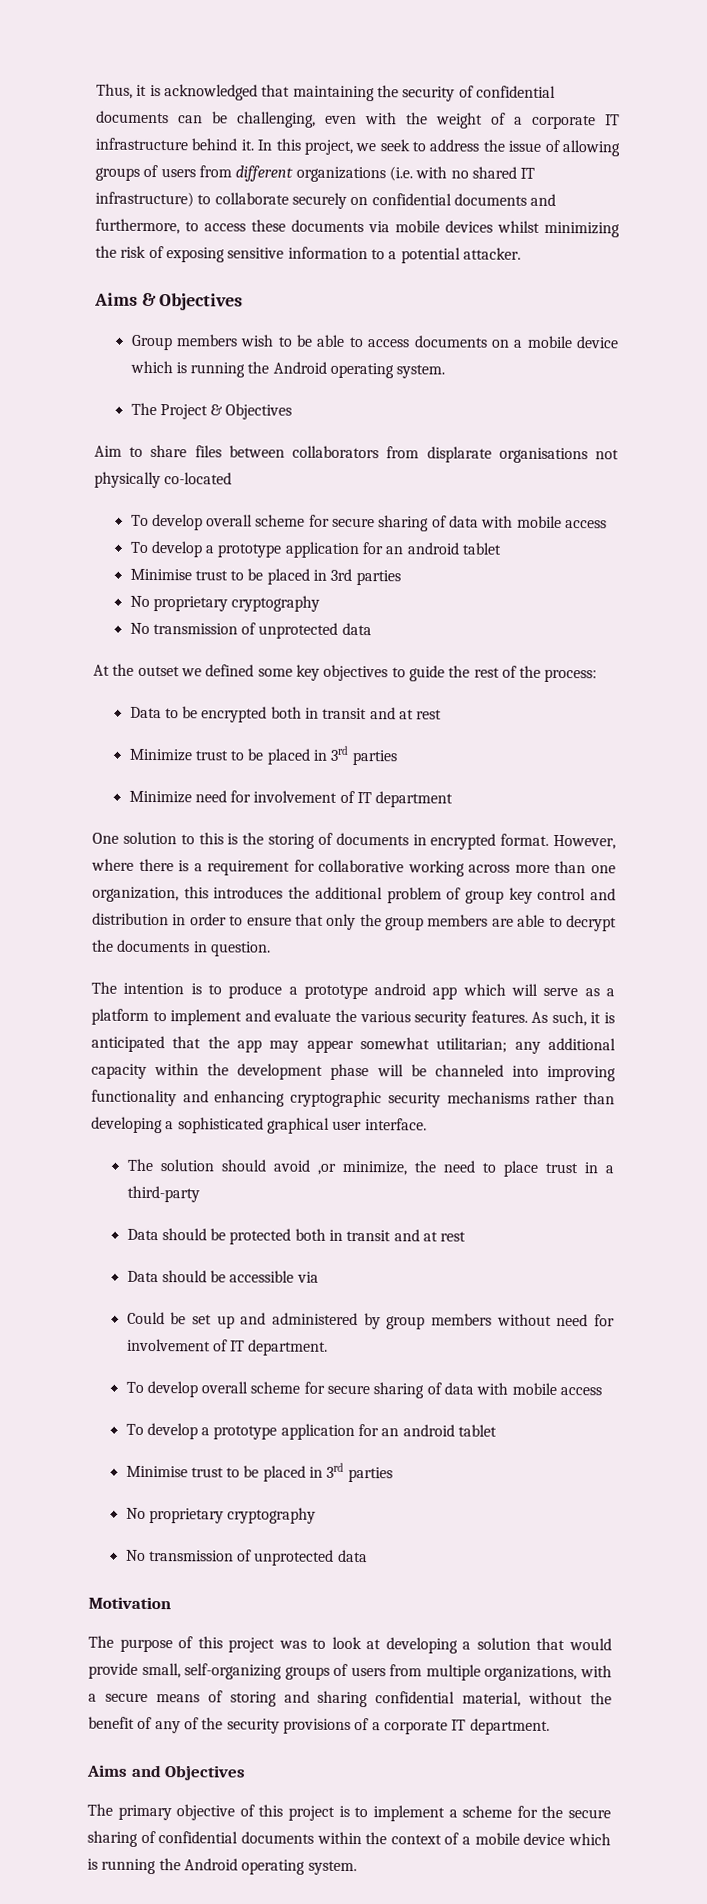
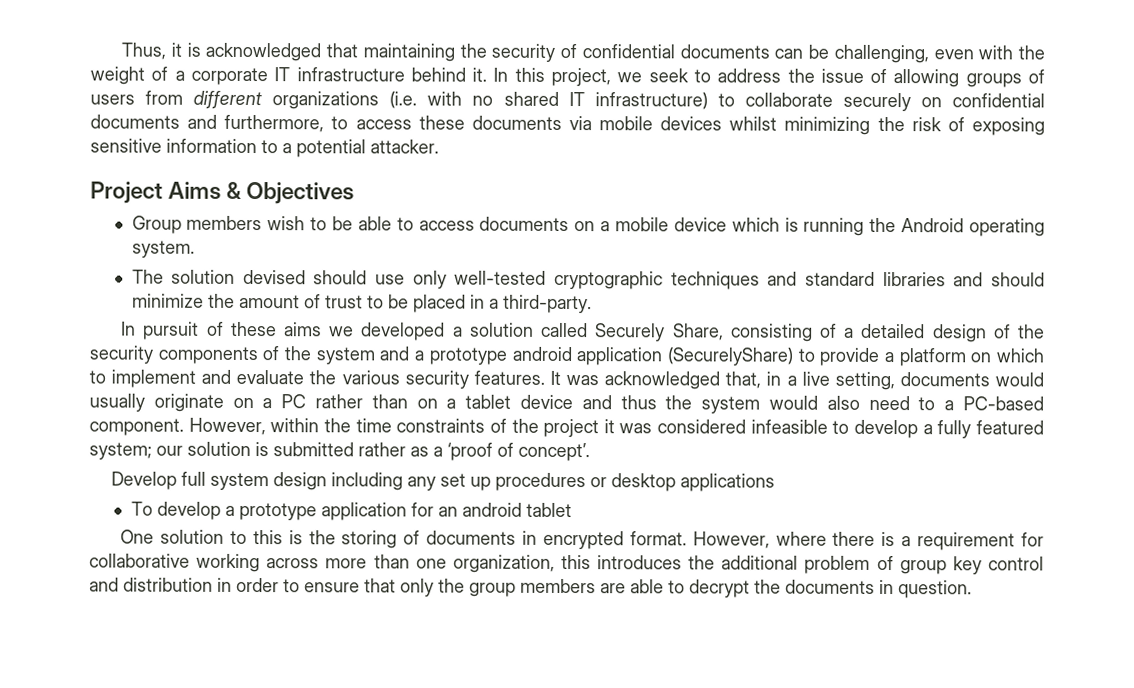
- Aims & Objectives
+ Project Aims & Objectives
- The Project & Objectives
- Aim to share files between collaborators from displarate organisations not physically co-located
- To develop overall scheme for secure sharing of data with mobile access
+ The solution devised should use only well-tested cryptographic techniques and standard libraries and should minimize the amount of trust to be placed in a third-party.
+ In pursuit of these aims we developed a solution called Securely Share, consisting of a detailed design of the security components of the system and a prototype android application (SecurelyShare) to provide a platform on which to implement and evaluate the various security features. It was acknowledged that, in a live setting, documents would usually originate on a PC rather than on a tablet device and thus the system would also need to a PC-based component. However, within the time constraints of the project it was considered infeasible to develop a fully featured system; our solution is submitted rather as a ‘proof of concept’.
+ Develop full system design including any set up procedures or desktop applications
  To develop a prototype application for an android tablet
- Minimise trust to be placed in 3rd parties
- No proprietary cryptography
- No transmission of unprotected data
- At the outset we defined some key objectives to guide the rest of the process:
- Data to be encrypted both in transit and at rest
- Minimize trust to be placed in 3rd parties
- Minimize need for involvement of IT department
- The intention is to produce a prototype android app which will serve as a platform to implement and evaluate the various security features. As such, it is anticipated that the app may appear somewhat utilitarian; any additional capacity within the development phase will be channeled into improving functionality and enhancing cryptographic security mechanisms rather than developing a sophisticated graphical user interface.
- The solution should avoid ,or minimize, the need to place trust in a third-party
- Data should be protected both in transit and at rest
- Data should be accessible via
- Could be set up and administered by group members without need for involvement of IT department.
- To develop overall scheme for secure sharing of data with mobile access
- To develop a prototype application for an android tablet
- Minimise trust to be placed in 3rd parties
- No proprietary cryptography
- No transmission of unprotected data
- Motivation
- The purpose of this project was to look at developing a solution that would provide small, self-organizing groups of users from multiple organizations, with a secure means of storing and sharing confidential material, without the benefit of any of the security provisions of a corporate IT department.
- Aims and Objectives
- The primary objective of this project is to implement a scheme for the secure sharing of confidential documents within the context of a mobile device which is running the Android operating system.

